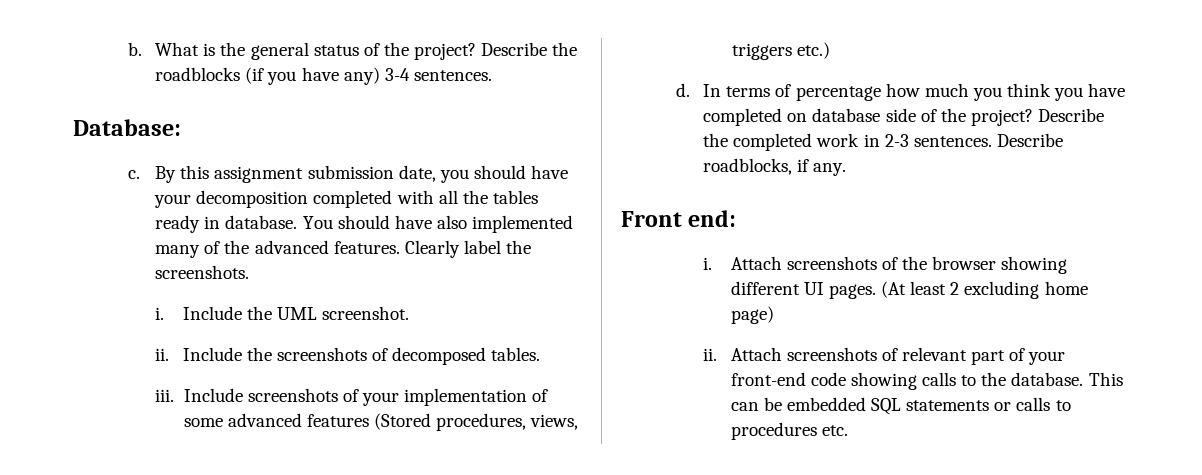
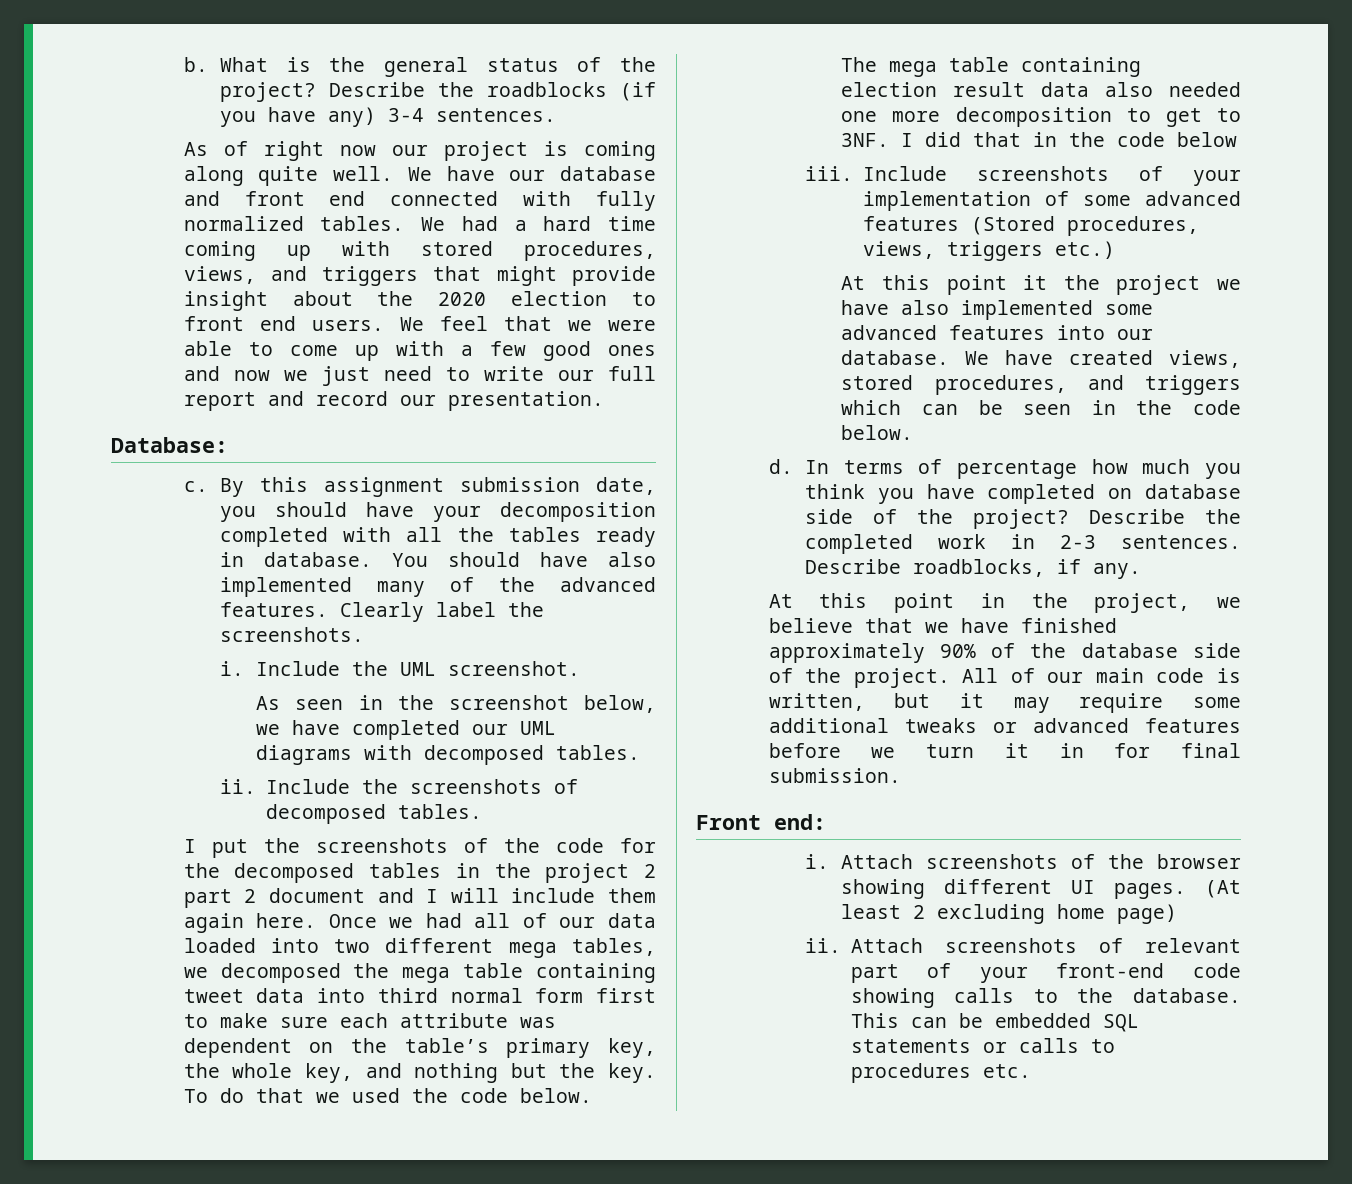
+ As of right now our project is coming along quite well. We have our database and front end connected with fully normalized tables. We had a hard time coming up with stored procedures, views, and triggers that might provide insight about the 2020 election to front end users. We feel that we were able to come up with a few good ones and now we just need to write our full report and record our presentation.
+ As seen in the screenshot below, we have completed our UML diagrams with decomposed tables.
+ I put the screenshots of the code for the decomposed tables in the project 2 part 2 document and I will include them again here. Once we had all of our data loaded into two different mega tables, we decomposed the mega table containing tweet data into third normal form first to make sure each attribute was dependent on the table’s primary key, the whole key, and nothing but the key. To do that we used the code below.
+ The mega table containing election result data also needed one more decomposition to get to 3NF. I did that in the code below
+ At this point it the project we have also implemented some advanced features into our database. We have created views, stored procedures, and triggers which can be seen in the code below.
+ At this point in the project, we believe that we have finished approximately 90% of the database side of the project. All of our main code is written, but it may require some additional tweaks or advanced features before we turn it in for final submission.

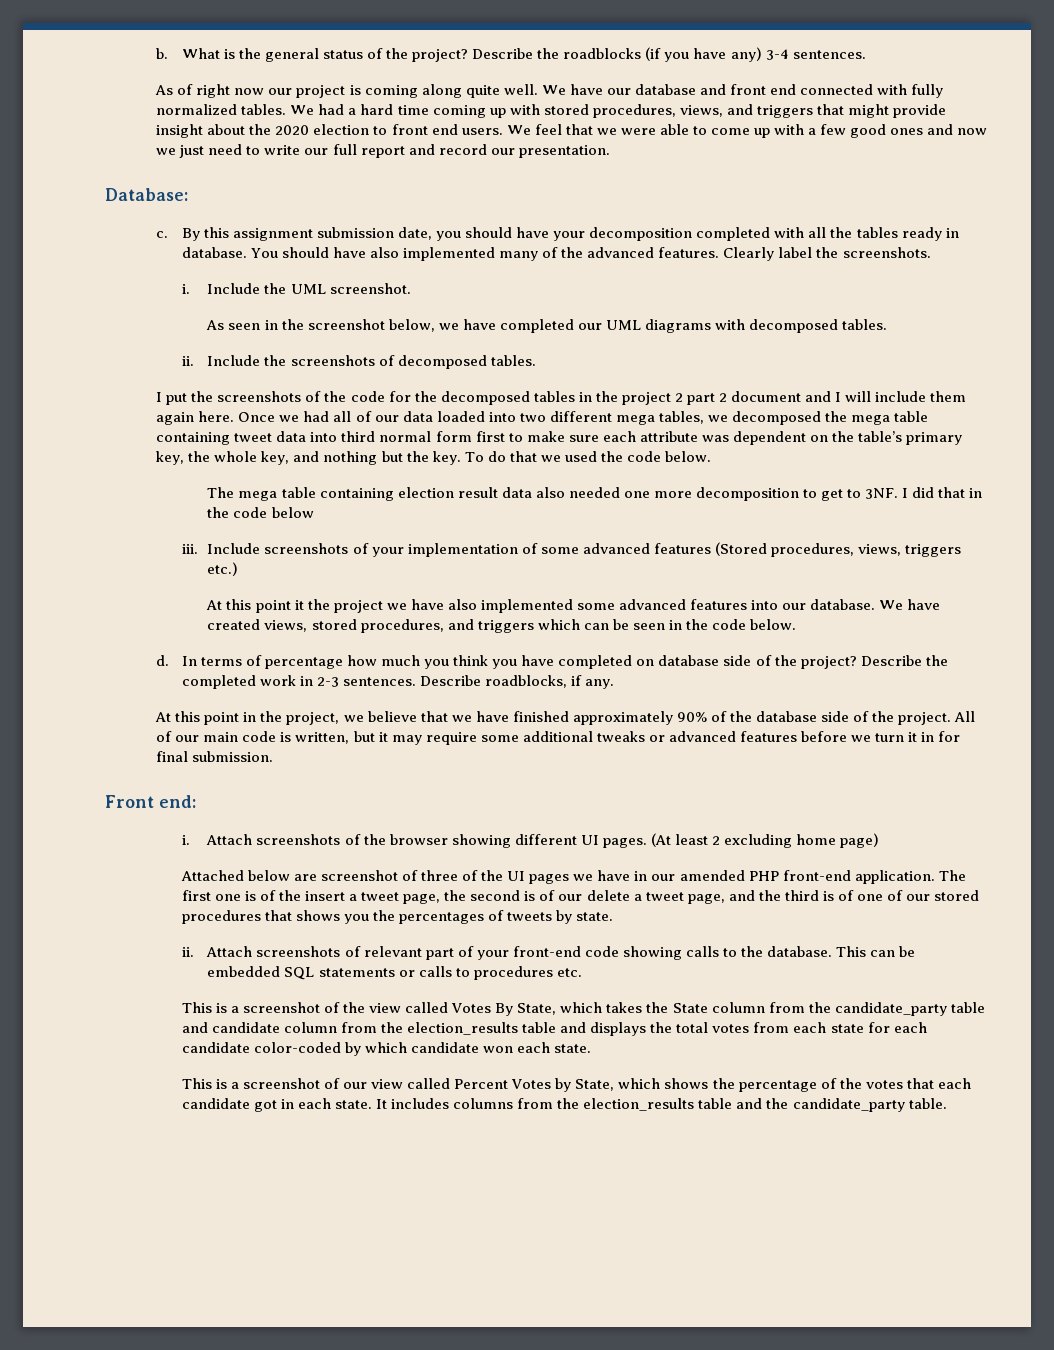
+ Attached below are screenshot of three of the UI pages we have in our amended PHP front-end application. The first one is of the insert a tweet page, the second is of our delete a tweet page, and the third is of one of our stored procedures that shows you the percentages of tweets by state.
+ This is a screenshot of the view called Votes By State, which takes the State column from the candidate_party table and candidate column from the election_results table and displays the total votes from each state for each candidate color-coded by which candidate won each state.
+ This is a screenshot of our view called Percent Votes by State, which shows the percentage of the votes that each candidate got in each state. It includes columns from the election_results table and the candidate_party table.

